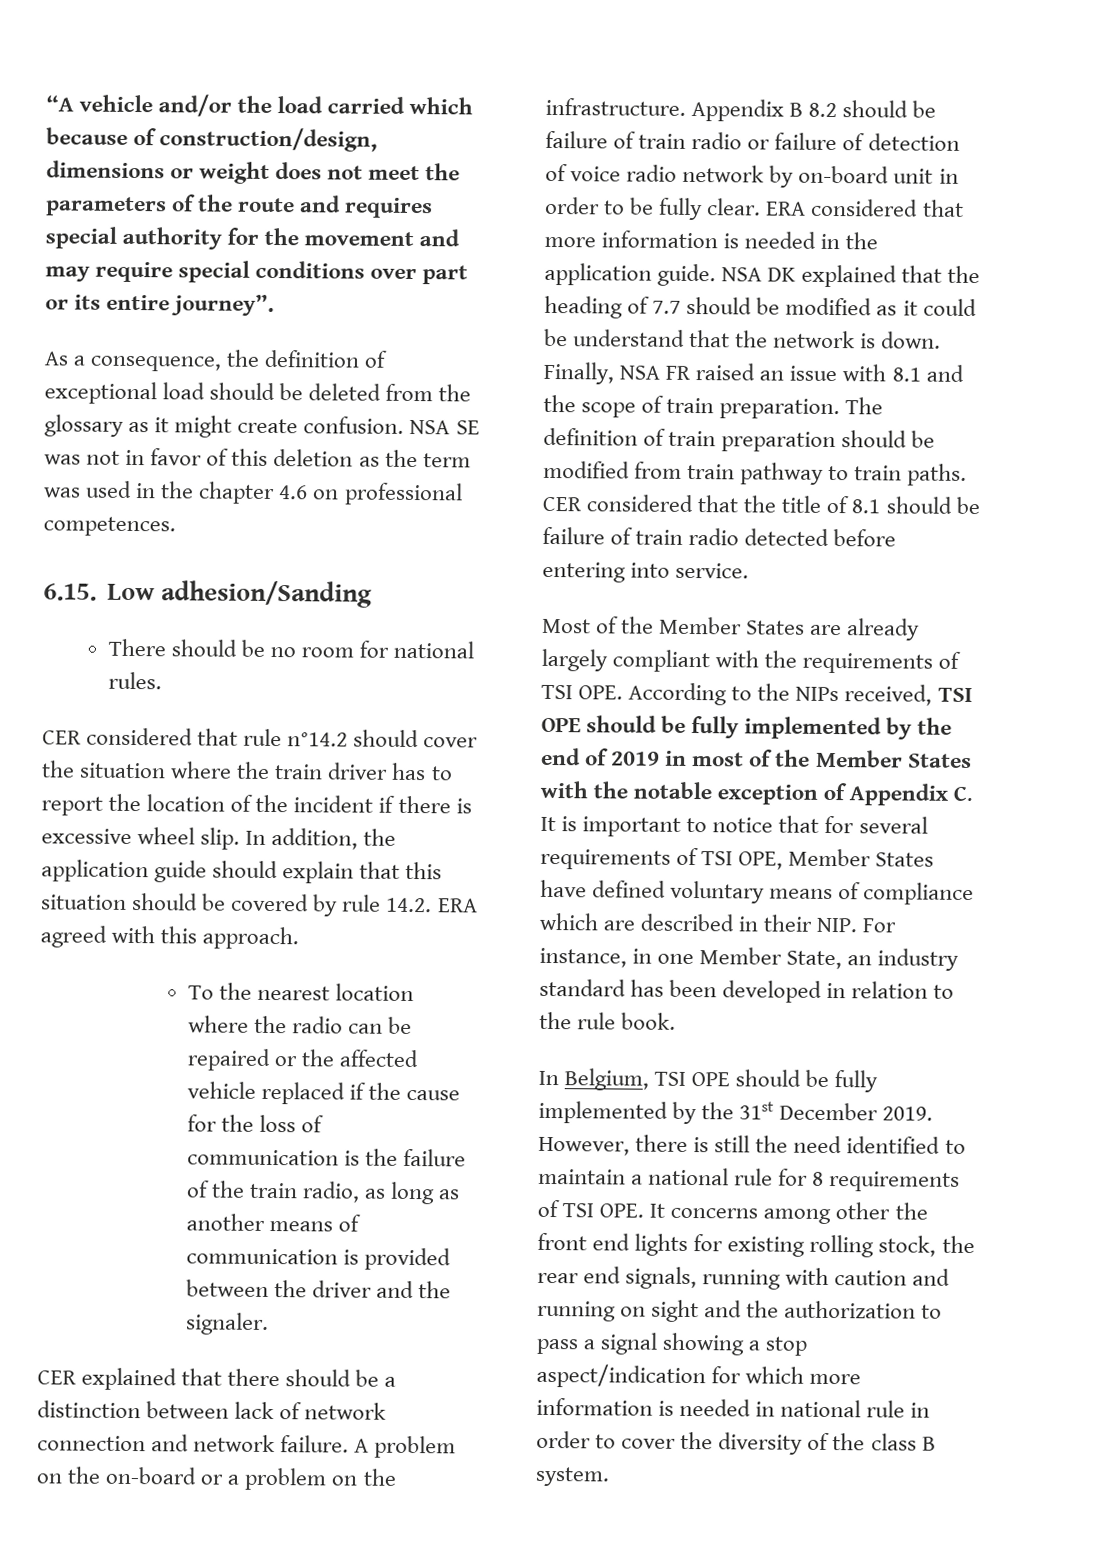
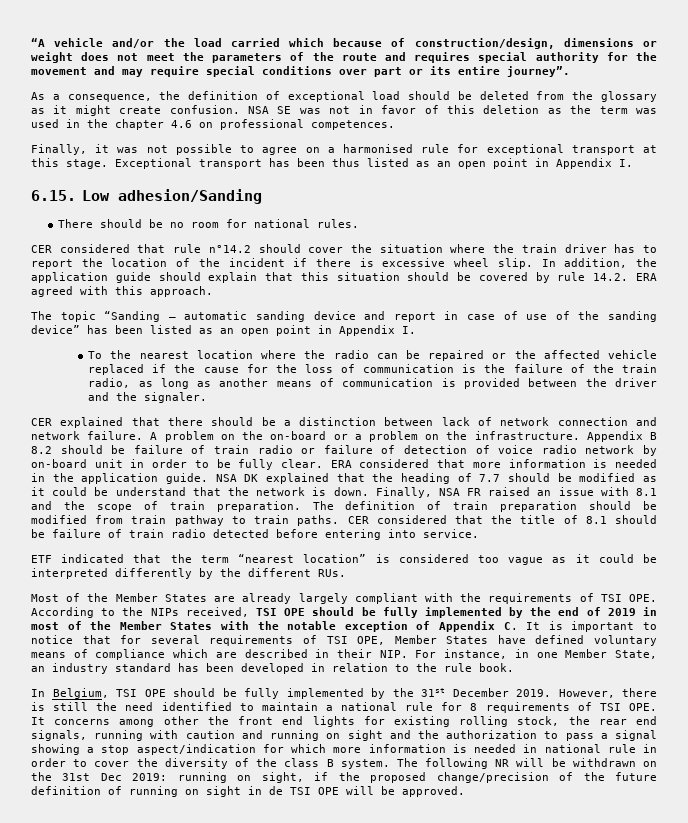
+ Finally, it was not possible to agree on a harmonised rule for exceptional transport at this stage. Exceptional transport has been thus listed as an open point in Appendix I.
+ The topic “Sanding – automatic sanding device and report in case of use of the sanding device” has been listed as an open point in Appendix I.
+ ETF indicated that the term “nearest location” is considered too vague as it could be interpreted differently by the different RUs.
+ The following NR will be withdrawn on the 31st Dec 2019: running on sight, if the proposed change/precision of the future definition of running on sight in de TSI OPE will be approved.

